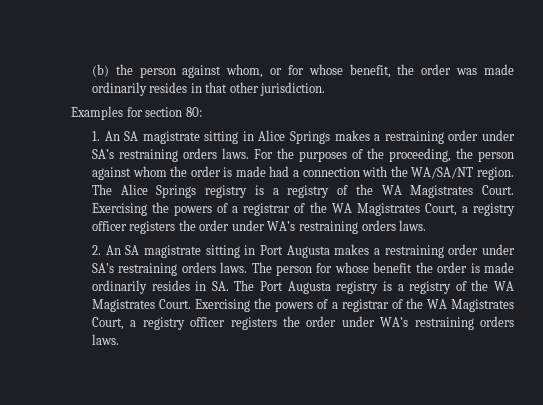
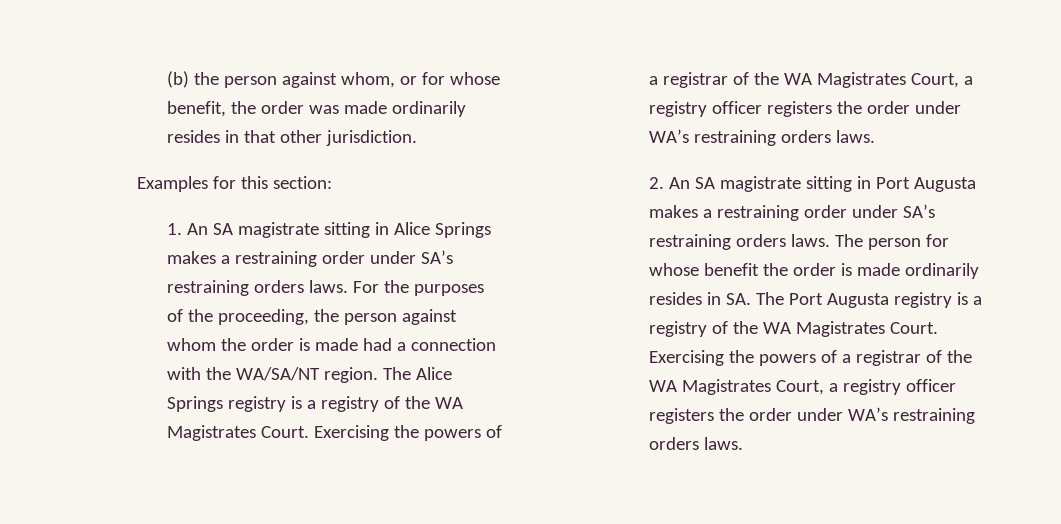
- Examples for section 80:
+ Examples for this section:

